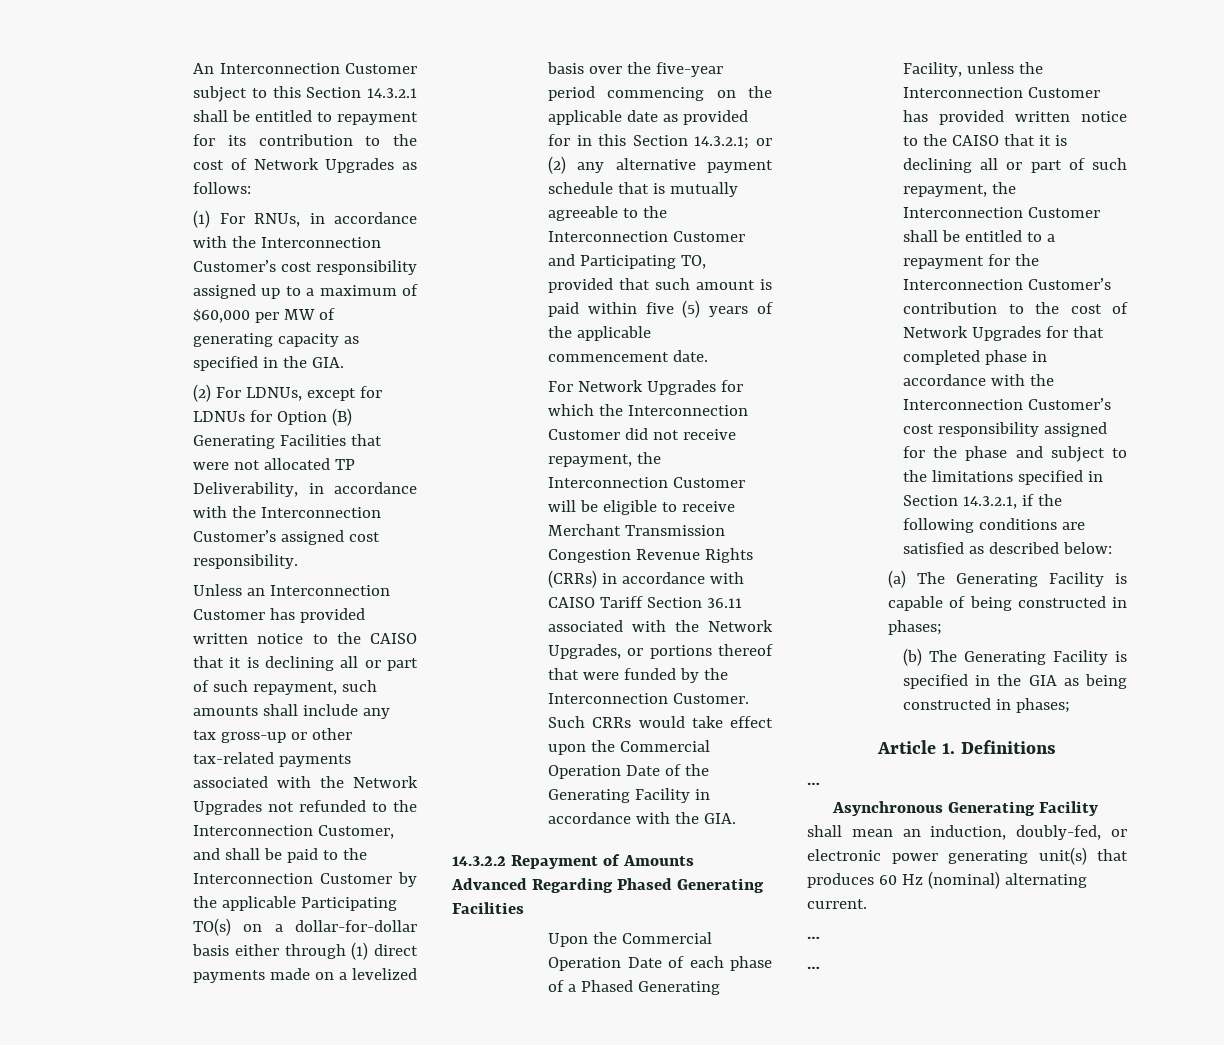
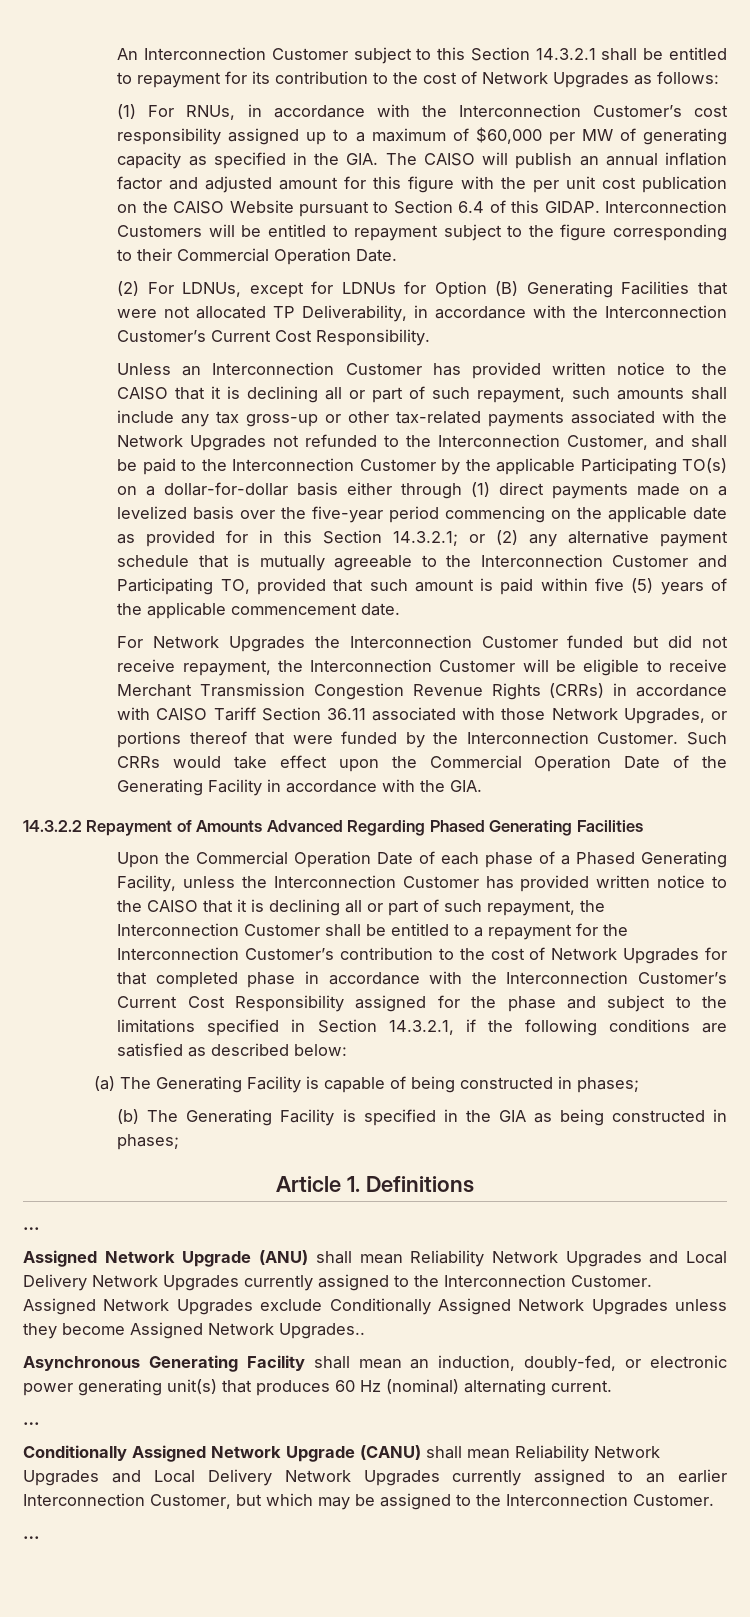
- (1) For RNUs, in accordance with the Interconnection Customer’s cost responsibility assigned up to a maximum of $60,000 per MW of generating capacity as specified in the GIA.
+ (1) For RNUs, in accordance with the Interconnection Customer’s cost responsibility assigned up to a maximum of $60,000 per MW of generating capacity as specified in the GIA. The CAISO will publish an annual inflation factor and adjusted amount for this figure with the per unit cost publication on the CAISO Website pursuant to Section 6.4 of this GIDAP. Interconnection Customers will be entitled to repayment subject to the figure corresponding to their Commercial Operation Date.
- (2) For LDNUs, except for LDNUs for Option (B) Generating Facilities that were not allocated TP Deliverability, in accordance with the Interconnection Customer’s assigned cost responsibility.
+ (2) For LDNUs, except for LDNUs for Option (B) Generating Facilities that were not allocated TP Deliverability, in accordance with the Interconnection Customer’s Current Cost Responsibility.
- For Network Upgrades for which the Interconnection Customer did not receive repayment, the Interconnection Customer will be eligible to receive Merchant Transmission Congestion Revenue Rights (CRRs) in accordance with CAISO Tariff Section 36.11 associated with the Network Upgrades, or portions thereof that were funded by the Interconnection Customer.
+ For Network Upgrades the Interconnection Customer funded but did not receive repayment, the Interconnection Customer will be eligible to receive Merchant Transmission Congestion Revenue Rights (CRRs) in accordance with CAISO Tariff Section 36.11 associated with those Network Upgrades, or portions thereof that were funded by the Interconnection Customer.
- Upon the Commercial Operation Date of each phase of a Phased Generating Facility, unless the Interconnection Customer has provided written notice to the CAISO that it is declining all or part of such repayment, the Interconnection Customer shall be entitled to a repayment for the Interconnection Customer’s contribution to the cost of Network Upgrades for that completed phase in accordance with the Interconnection Customer’s cost responsibility assigned for the phase and subject to the limitations specified in Section 14.3.2.1, if the following conditions are satisfied as described below:
+ Upon the Commercial Operation Date of each phase of a Phased Generating Facility, unless the Interconnection Customer has provided written notice to the CAISO that it is declining all or part of such repayment, the Interconnection Customer shall be entitled to a repayment for the Interconnection Customer’s contribution to the cost of Network Upgrades for that completed phase in accordance with the Interconnection Customer’s Current Cost Responsibility assigned for the phase and subject to the limitations specified in Section 14.3.2.1, if the following conditions are satisfied as described below:
+ Assigned Network Upgrade (ANU) shall mean Reliability Network Upgrades and Local Delivery Network Upgrades currently assigned to the Interconnection Customer. Assigned Network Upgrades exclude Conditionally Assigned Network Upgrades unless they become Assigned Network Upgrades..
+ Conditionally Assigned Network Upgrade (CANU) shall mean Reliability Network Upgrades and Local Delivery Network Upgrades currently assigned to an earlier Interconnection Customer, but which may be assigned to the Interconnection Customer.

